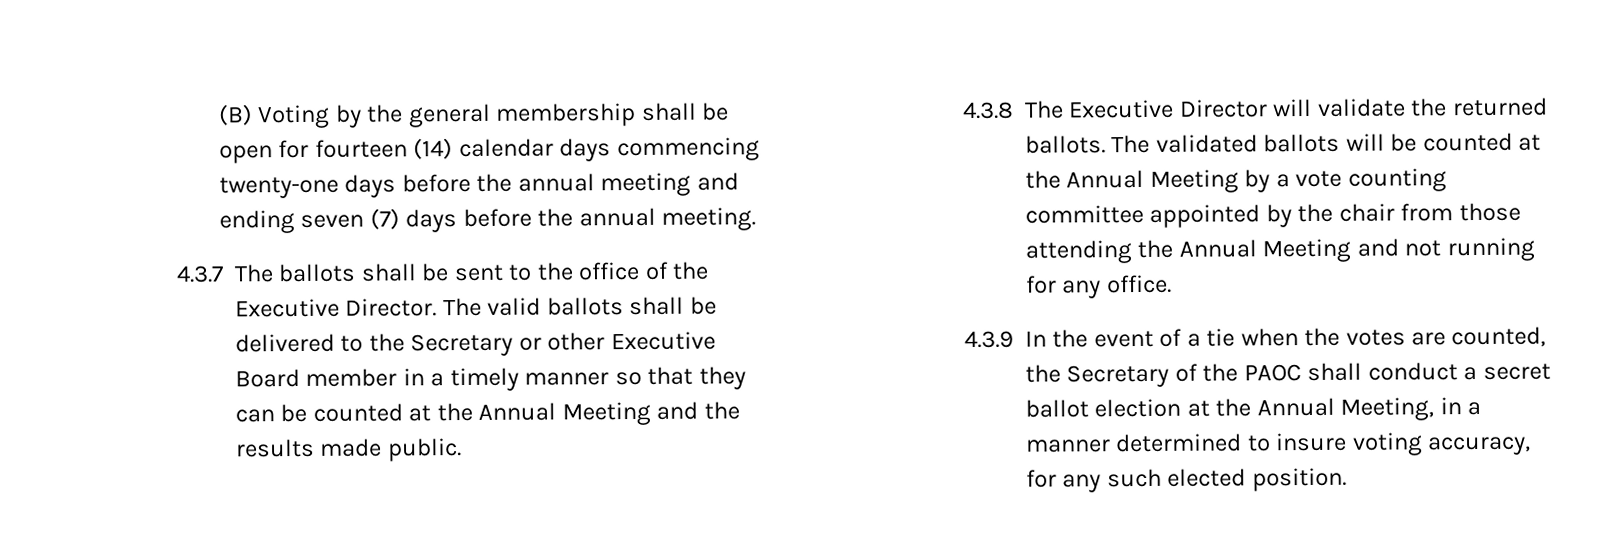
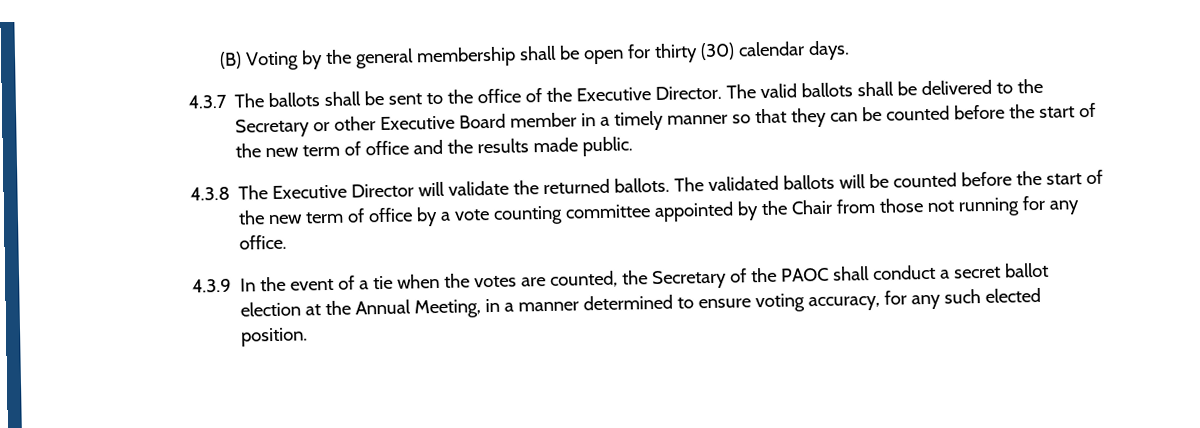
- (B) Voting by the general membership shall be open for fourteen (14) calendar days commencing twenty-one days before the annual meeting and ending seven (7) days before the annual meeting.
+ (B) Voting by the general membership shall be open for thirty (30) calendar days.
- The valid ballots shall be delivered to the Secretary or other Executive Board member in a timely manner so that they can be counted at the Annual Meeting and the results made public.
+ The valid ballots shall be delivered to the Secretary or other Executive Board member in a timely manner so that they can be counted before the start of the new term of office and the results made public.
- The validated ballots will be counted at the Annual Meeting by a vote counting committee appointed by the chair from those attending the Annual Meeting and not running for any office.
+ The validated ballots will be counted before the start of the new term of office by a vote counting committee appointed by the Chair from those not running for any office.
- 4.3.9 In the event of a tie when the votes are counted, the Secretary of the PAOC shall conduct a secret ballot election at the Annual Meeting, in a manner determined to insure voting accuracy, for any such elected position.
+ 4.3.9 In the event of a tie when the votes are counted, the Secretary of the PAOC shall conduct a secret ballot election at the Annual Meeting, in a manner determined to ensure voting accuracy, for any such elected position.

